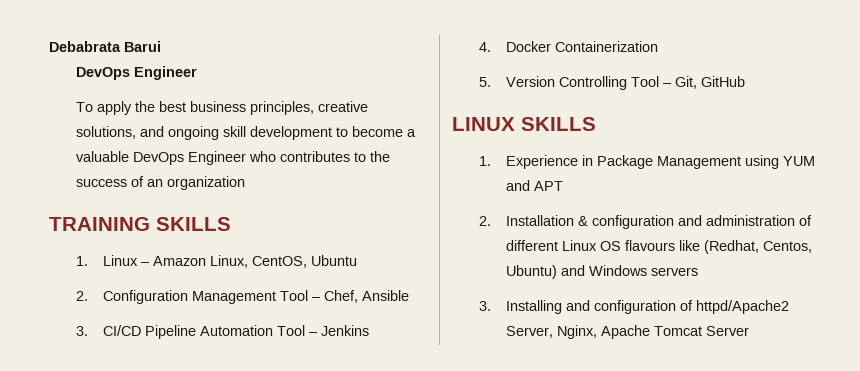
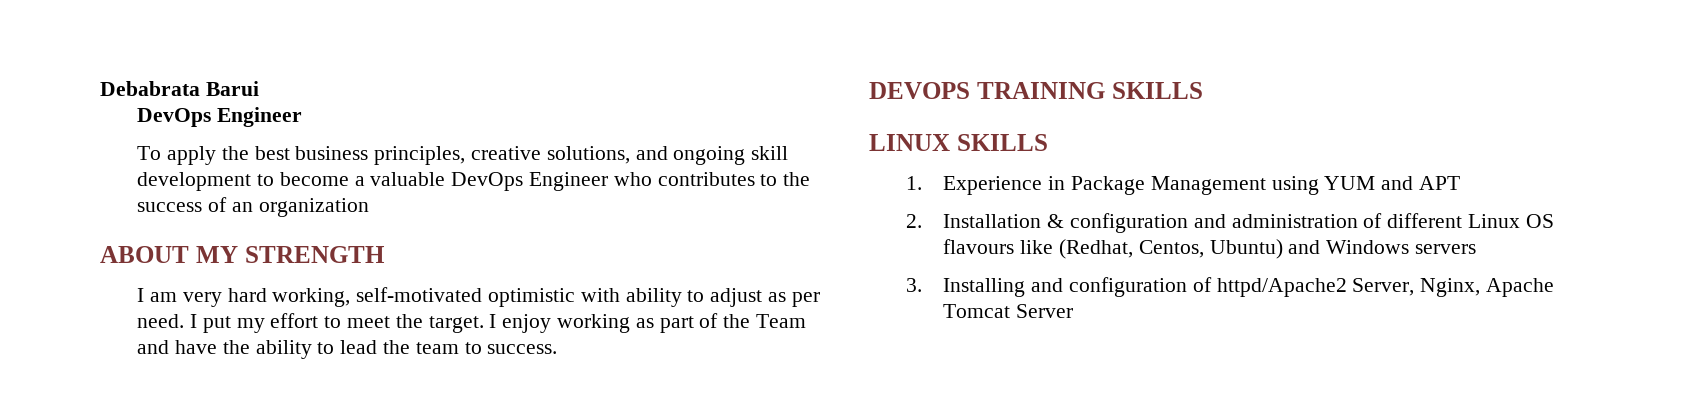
- TRAINING SKILLS
- 1. Linux – Amazon Linux, CentOS, Ubuntu
- 2. Configuration Management Tool – Chef, Ansible
- 3. CI/CD Pipeline Automation Tool – Jenkins
- 4. Docker Containerization
- 5. Version Controlling Tool – Git, GitHub
+ ABOUT MY STRENGTH
+ I am very hard working, self-motivated optimistic with ability to adjust as per need. I put my effort to meet the target. I enjoy working as part of the Team and have the ability to lead the team to success.
+ DEVOPS TRAINING SKILLS

